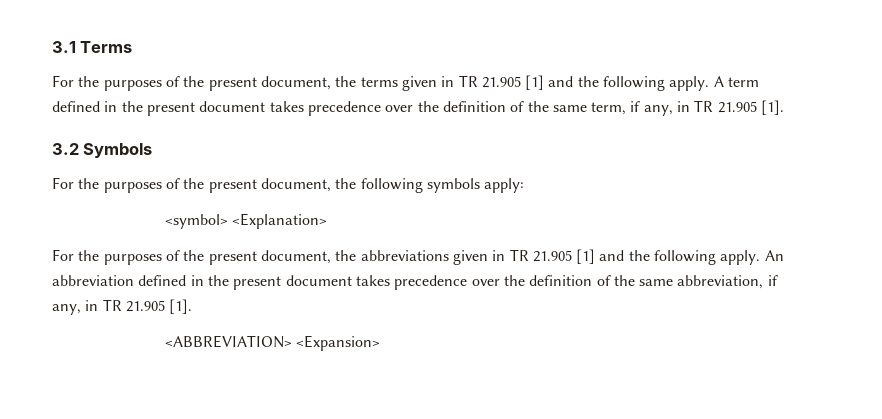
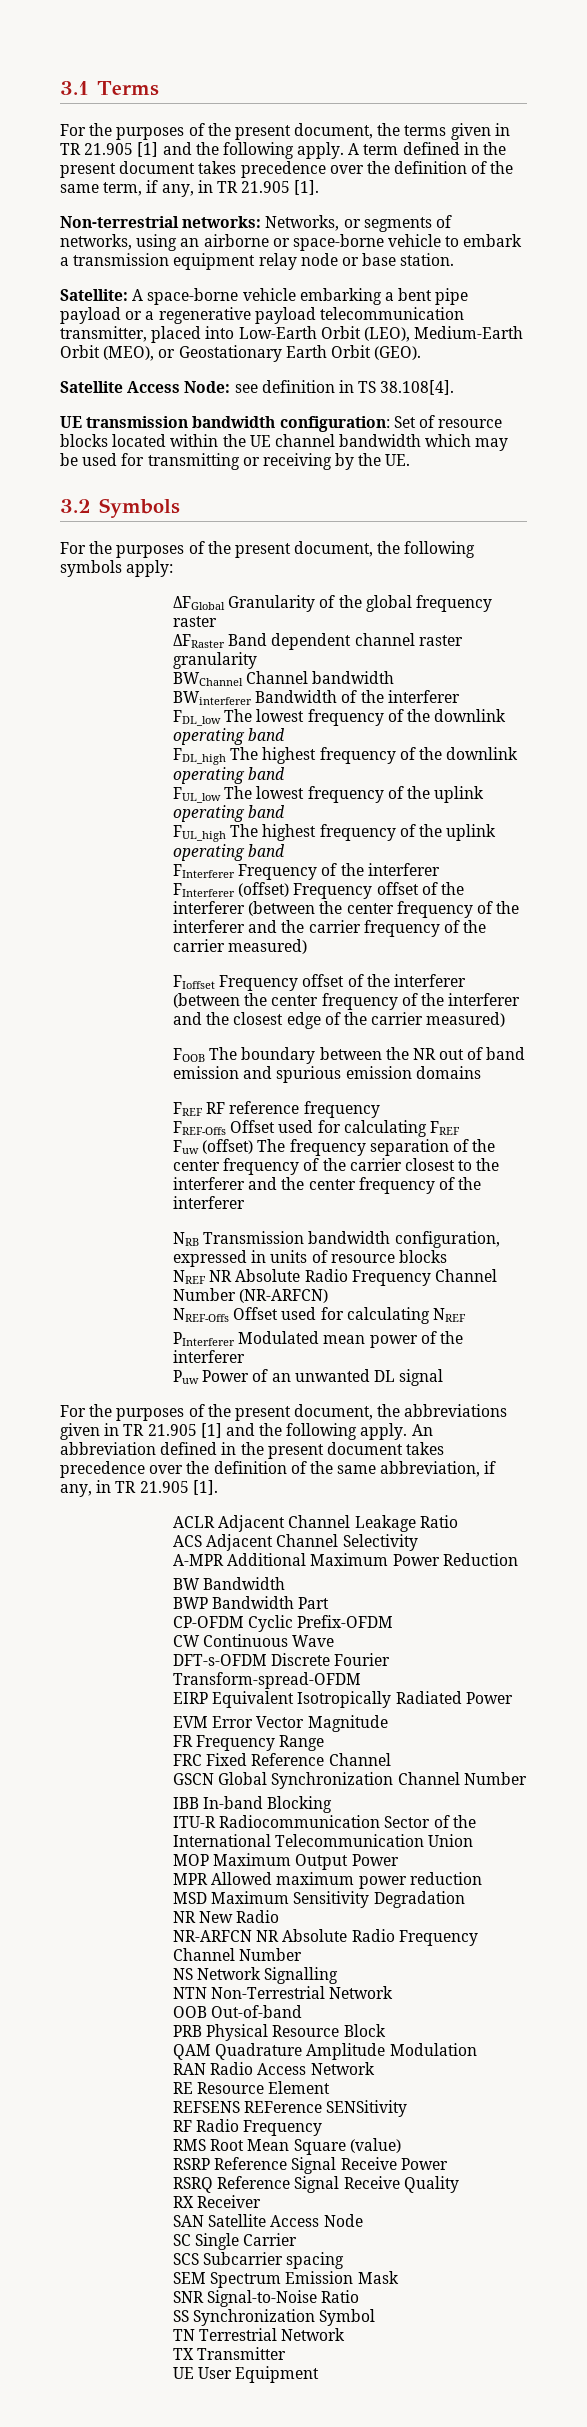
+ Non-terrestrial networks: Networks, or segments of networks, using an airborne or space-borne vehicle to embark a transmission equipment relay node or base station.
+ Satellite: A space-borne vehicle embarking a bent pipe payload or a regenerative payload telecommunication transmitter, placed into Low-Earth Orbit (LEO), Medium-Earth Orbit (MEO), or Geostationary Earth Orbit (GEO).
+ Satellite Access Node: see definition in TS 38.108[4].
+ UE transmission bandwidth configuration: Set of resource blocks located within the UE channel bandwidth which may be used for transmitting or receiving by the UE.
- <symbol> <Explanation>
+ ΔFGlobal Granularity of the global frequency raster
+ ΔFRaster Band dependent channel raster granularity
+ BWChannel Channel bandwidth
+ BWinterferer Bandwidth of the interferer
+ FDL_low The lowest frequency of the downlink operating band
+ FDL_high The highest frequency of the downlink operating band
+ FUL_low The lowest frequency of the uplink operating band
+ FUL_high The highest frequency of the uplink operating band
+ FInterferer Frequency of the interferer
+ FInterferer (offset) Frequency offset of the interferer (between the center frequency of the interferer and the carrier frequency of the carrier measured)
+ FIoffset Frequency offset of the interferer (between the center frequency of the interferer and the closest edge of the carrier measured)
+ FOOB The boundary between the NR out of band emission and spurious emission domains
+ FREF RF reference frequency
+ FREF-Offs Offset used for calculating FREF
+ Fuw (offset) The frequency separation of the center frequency of the carrier closest to the interferer and the center frequency of the interferer
+ NRB Transmission bandwidth configuration, expressed in units of resource blocks
+ NREF NR Absolute Radio Frequency Channel Number (NR-ARFCN)
+ NREF-Offs Offset used for calculating NREF
+ PInterferer Modulated mean power of the interferer
+ Puw Power of an unwanted DL signal
- <ABBREVIATION> <Expansion>
+ ACLR Adjacent Channel Leakage Ratio
+ ACS Adjacent Channel Selectivity
+ A-MPR Additional Maximum Power Reduction
+ BW Bandwidth
+ BWP Bandwidth Part
+ CP-OFDM Cyclic Prefix-OFDM
+ CW Continuous Wave
+ DFT-s-OFDM Discrete Fourier Transform-spread-OFDM
+ EIRP Equivalent Isotropically Radiated Power
+ EVM Error Vector Magnitude
+ FR Frequency Range
+ FRC Fixed Reference Channel
+ GSCN Global Synchronization Channel Number
+ IBB In-band Blocking
+ ITU-R Radiocommunication Sector of the International Telecommunication Union
+ MOP Maximum Output Power
+ MPR Allowed maximum power reduction
+ MSD Maximum Sensitivity Degradation
+ NR New Radio
+ NR-ARFCN NR Absolute Radio Frequency Channel Number
+ NS Network Signalling
+ NTN Non-Terrestrial Network
+ OOB Out-of-band
+ PRB Physical Resource Block
+ QAM Quadrature Amplitude Modulation
+ RAN Radio Access Network
+ RE Resource Element
+ REFSENS REFerence SENSitivity
+ RF Radio Frequency
+ RMS Root Mean Square (value)
+ RSRP Reference Signal Receive Power
+ RSRQ Reference Signal Receive Quality
+ RX Receiver
+ SAN Satellite Access Node
+ SC Single Carrier
+ SCS Subcarrier spacing
+ SEM Spectrum Emission Mask
+ SNR Signal-to-Noise Ratio
+ SS Synchronization Symbol
+ TN Terrestrial Network
+ TX Transmitter
+ UE User Equipment

